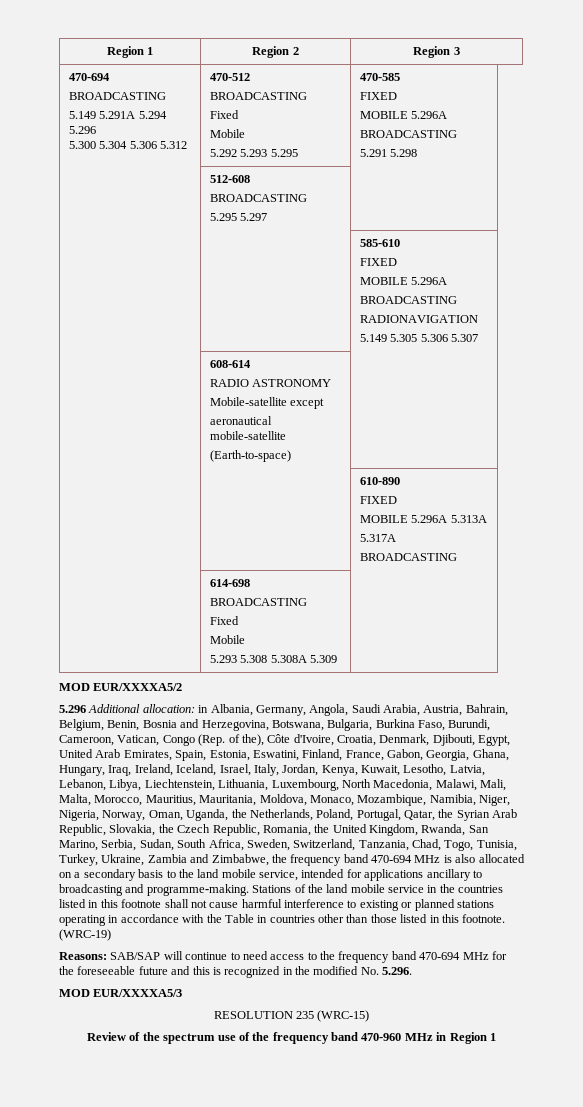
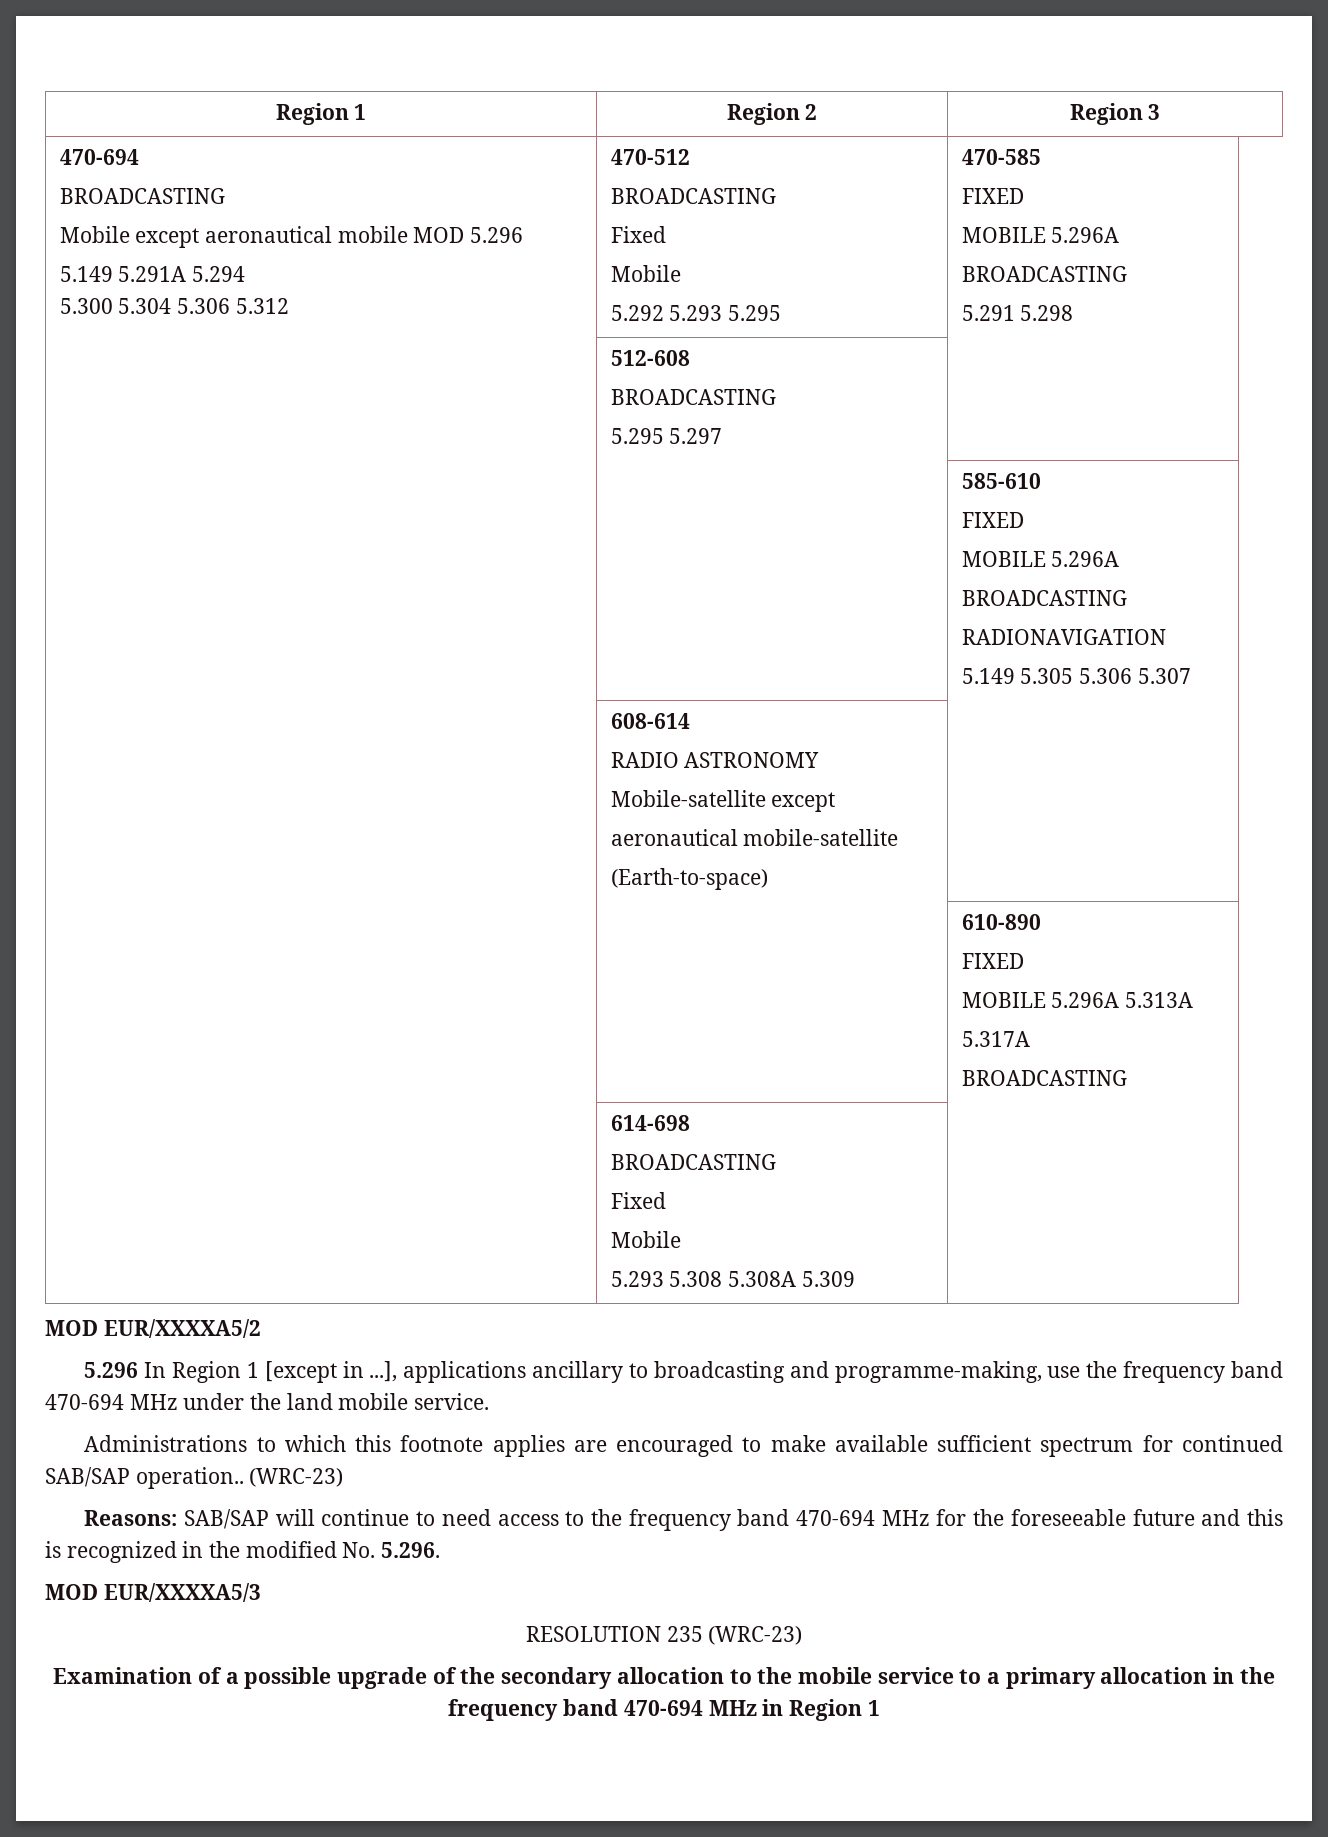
  Region 1 | Region 2 | Region 3
  470-694
  BROADCASTING
- 5.149 5.291A 5.294 5.296
+ Mobile except aeronautical mobile MOD 5.296
+ 5.149 5.291A 5.294
- 5.296 Additional allocation: in Albania, Germany, Angola, Saudi Arabia, Austria, Bahrain, Belgium, Benin, Bosnia and Herzegovina, Botswana, Bulgaria, Burkina Faso, Burundi, Cameroon, Vatican, Congo (Rep. of the), Côte d'Ivoire, Croatia, Denmark, Djibouti, Egypt, United Arab Emirates, Spain, Estonia, Eswatini, Finland, France, Gabon, Georgia, Ghana, Hungary, Iraq, Ireland, Iceland, Israel, Italy, Jordan, Kenya, Kuwait, Lesotho, Latvia, Lebanon, Libya, Liechtenstein, Lithuania, Luxembourg, North Macedonia, Malawi, Mali, Malta, Morocco, Mauritius, Mauritania, Moldova, Monaco, Mozambique, Namibia, Niger, Nigeria, Norway, Oman, Uganda, the Netherlands, Poland, Portugal, Qatar, the Syrian Arab Republic, Slovakia, the Czech Republic, Romania, the United Kingdom, Rwanda, San Marino, Serbia, Sudan, South Africa, Sweden, Switzerland, Tanzania, Chad, Togo, Tunisia, Turkey, Ukraine, Zambia and Zimbabwe, the frequency band 470-694 MHz is also allocated on a secondary basis to the land mobile service, intended for applications ancillary to broadcasting and programme-making. Stations of the land mobile service in the countries listed in this footnote shall not cause harmful interference to existing or planned stations operating in accordance with the Table in countries other than those listed in this footnote. (WRC-19)
+ 5.296 In Region 1 [except in ...], applications ancillary to broadcasting and programme-making, use the frequency band 470-694 MHz under the land mobile service.
+ Administrations to which this footnote applies are encouraged to make available sufficient spectrum for continued SAB/SAP operation.. (WRC-23)
- RESOLUTION 235 (WRC-15)
- Review of the spectrum use of the frequency band 470-960 MHz in Region 1
+ RESOLUTION 235 (WRC-23)
+ Examination of a possible upgrade of the secondary allocation to the mobile service to a primary allocation in the frequency band 470-694 MHz in Region 1

